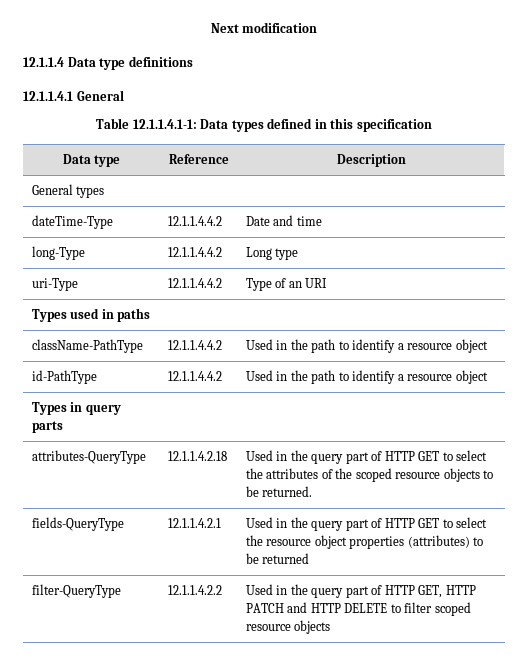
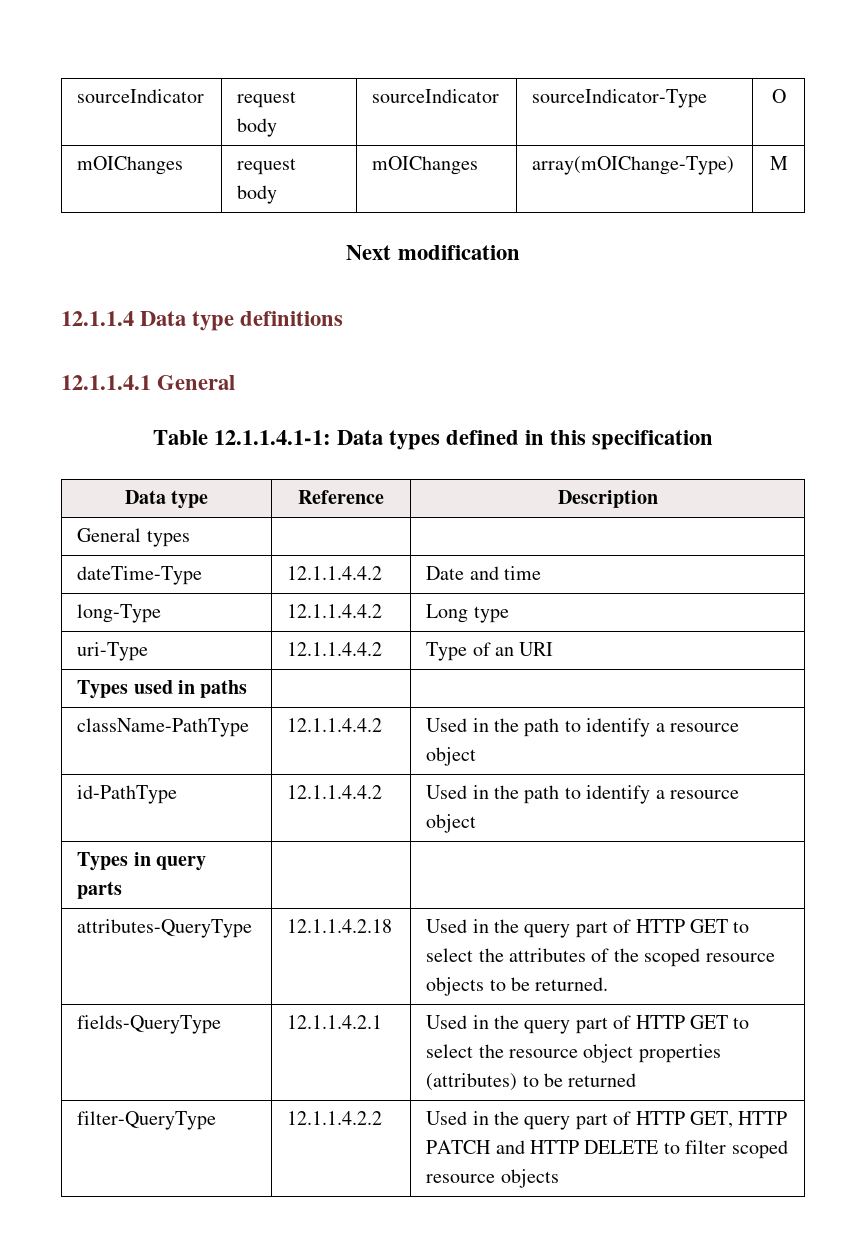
+ sourceIndicator | request body | sourceIndicator | sourceIndicator-Type | O
+ mOIChanges | request body | mOIChanges | array(mOIChange-Type) | M

